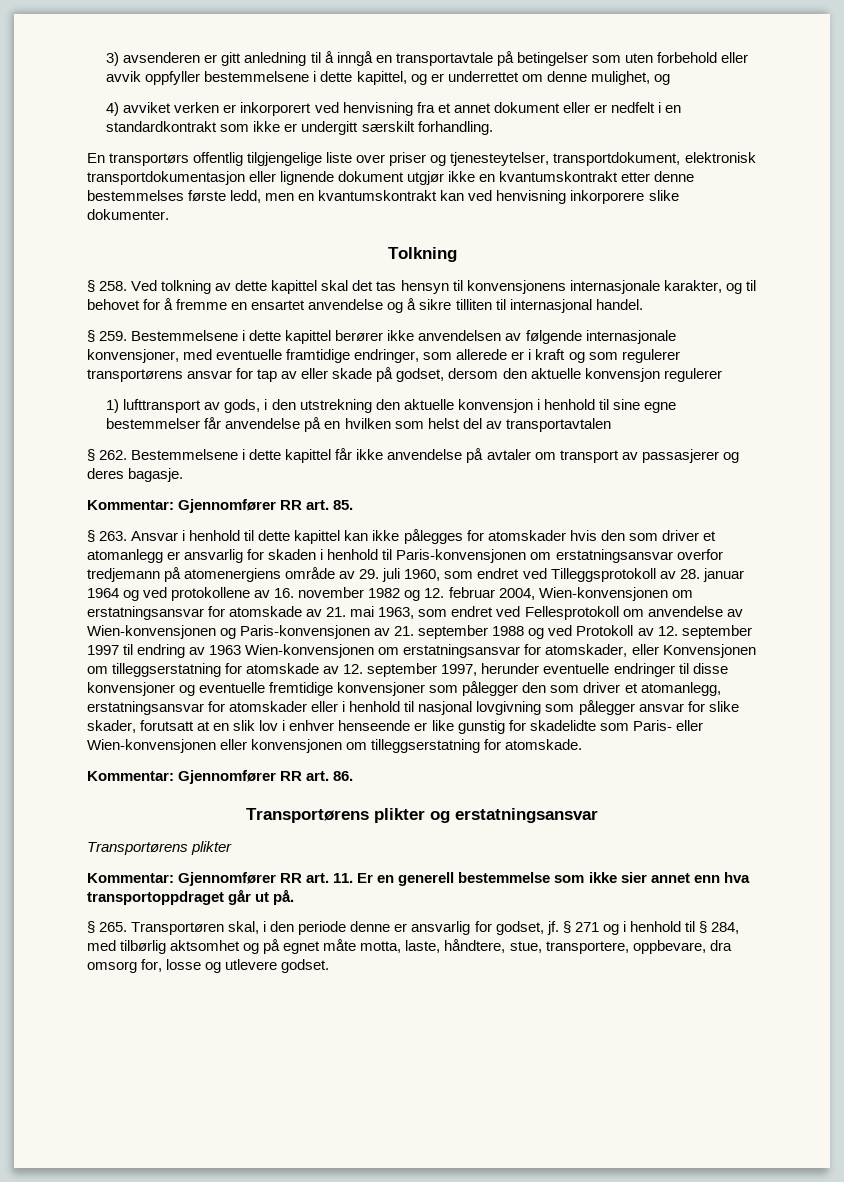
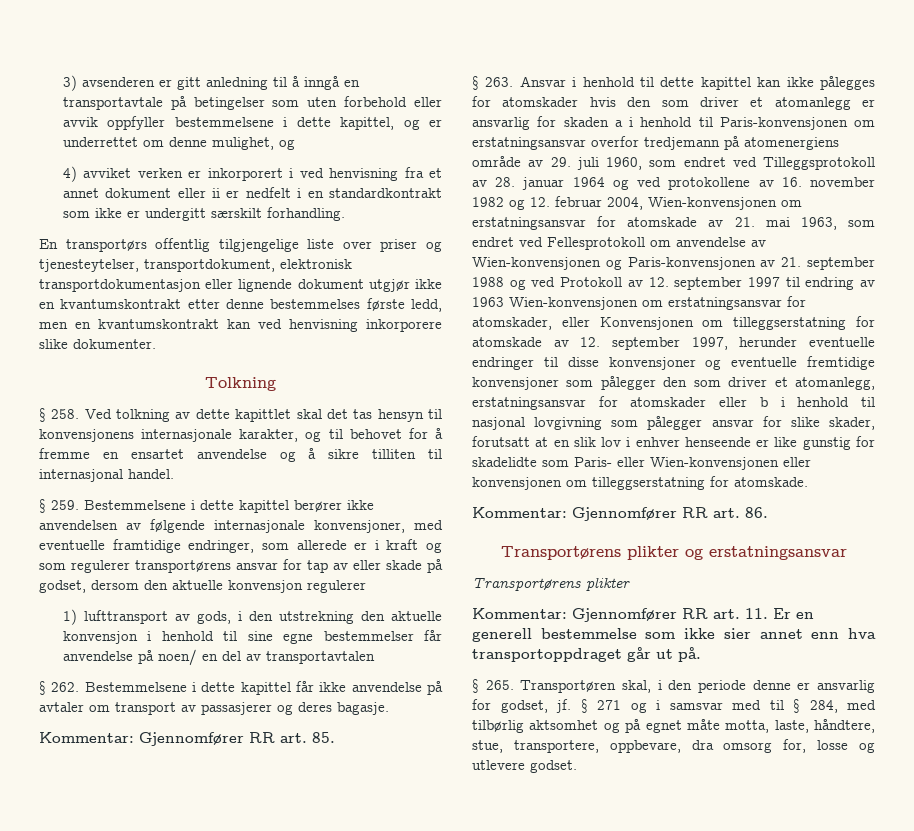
- 4) avviket verken er inkorporert ved henvisning fra et annet dokument eller er nedfelt i en standardkontrakt som ikke er undergitt særskilt forhandling.
+ 4) avviket verken er inkorporert i ved henvisning fra et annet dokument eller ii er nedfelt i en standardkontrakt som ikke er undergitt særskilt forhandling.
- § 258. Ved tolkning av dette kapittel skal det tas hensyn til konvensjonens internasjonale karakter, og til behovet for å fremme en ensartet anvendelse og å sikre tilliten til internasjonal handel.
+ § 258. Ved tolkning av dette kapittlet skal det tas hensyn til konvensjonens internasjonale karakter, og til behovet for å fremme en ensartet anvendelse og å sikre tilliten til internasjonal handel.
- 1) lufttransport av gods, i den utstrekning den aktuelle konvensjon i henhold til sine egne bestemmelser får anvendelse på en hvilken som helst del av transportavtalen
+ 1) lufttransport av gods, i den utstrekning den aktuelle konvensjon i henhold til sine egne bestemmelser får anvendelse på noen/ en del av transportavtalen
- § 263. Ansvar i henhold til dette kapittel kan ikke pålegges for atomskader hvis den som driver et atomanlegg er ansvarlig for skaden i henhold til Paris-konvensjonen om erstatningsansvar overfor tredjemann på atomenergiens område av 29. juli 1960, som endret ved Tilleggsprotokoll av 28. januar 1964 og ved protokollene av 16. november 1982 og 12. februar 2004, Wien-konvensjonen om erstatningsansvar for atomskade av 21. mai 1963, som endret ved Fellesprotokoll om anvendelse av Wien-konvensjonen og Paris-konvensjonen av 21. september 1988 og ved Protokoll av 12. september 1997 til endring av 1963 Wien-konvensjonen om erstatningsansvar for atomskader, eller Konvensjonen om tilleggserstatning for atomskade av 12. september 1997, herunder eventuelle endringer til disse konvensjoner og eventuelle fremtidige konvensjoner som pålegger den som driver et atomanlegg, erstatningsansvar for atomskader eller i henhold til nasjonal lovgivning som pålegger ansvar for slike skader, forutsatt at en slik lov i enhver henseende er like gunstig for skadelidte som Paris- eller Wien-konvensjonen eller konvensjonen om tilleggserstatning for atomskade.
+ § 263. Ansvar i henhold til dette kapittel kan ikke pålegges for atomskader hvis den som driver et atomanlegg er ansvarlig for skaden a i henhold til Paris-konvensjonen om erstatningsansvar overfor tredjemann på atomenergiens område av 29. juli 1960, som endret ved Tilleggsprotokoll av 28. januar 1964 og ved protokollene av 16. november 1982 og 12. februar 2004, Wien-konvensjonen om erstatningsansvar for atomskade av 21. mai 1963, som endret ved Fellesprotokoll om anvendelse av Wien-konvensjonen og Paris-konvensjonen av 21. september 1988 og ved Protokoll av 12. september 1997 til endring av 1963 Wien-konvensjonen om erstatningsansvar for atomskader, eller Konvensjonen om tilleggserstatning for atomskade av 12. september 1997, herunder eventuelle endringer til disse konvensjoner og eventuelle fremtidige konvensjoner som pålegger den som driver et atomanlegg, erstatningsansvar for atomskader eller b i henhold til nasjonal lovgivning som pålegger ansvar for slike skader, forutsatt at en slik lov i enhver henseende er like gunstig for skadelidte som Paris- eller Wien-konvensjonen eller konvensjonen om tilleggserstatning for atomskade.
- § 271 og i henhold til § 284, med tilbørlig aktsomhet og på egnet måte motta, laste, håndtere, stue, transportere, oppbevare, dra omsorg for, losse og utlevere godset.
+ § 271 og i samsvar med til § 284, med tilbørlig aktsomhet og på egnet måte motta, laste, håndtere, stue, transportere, oppbevare, dra omsorg for, losse og utlevere godset.

